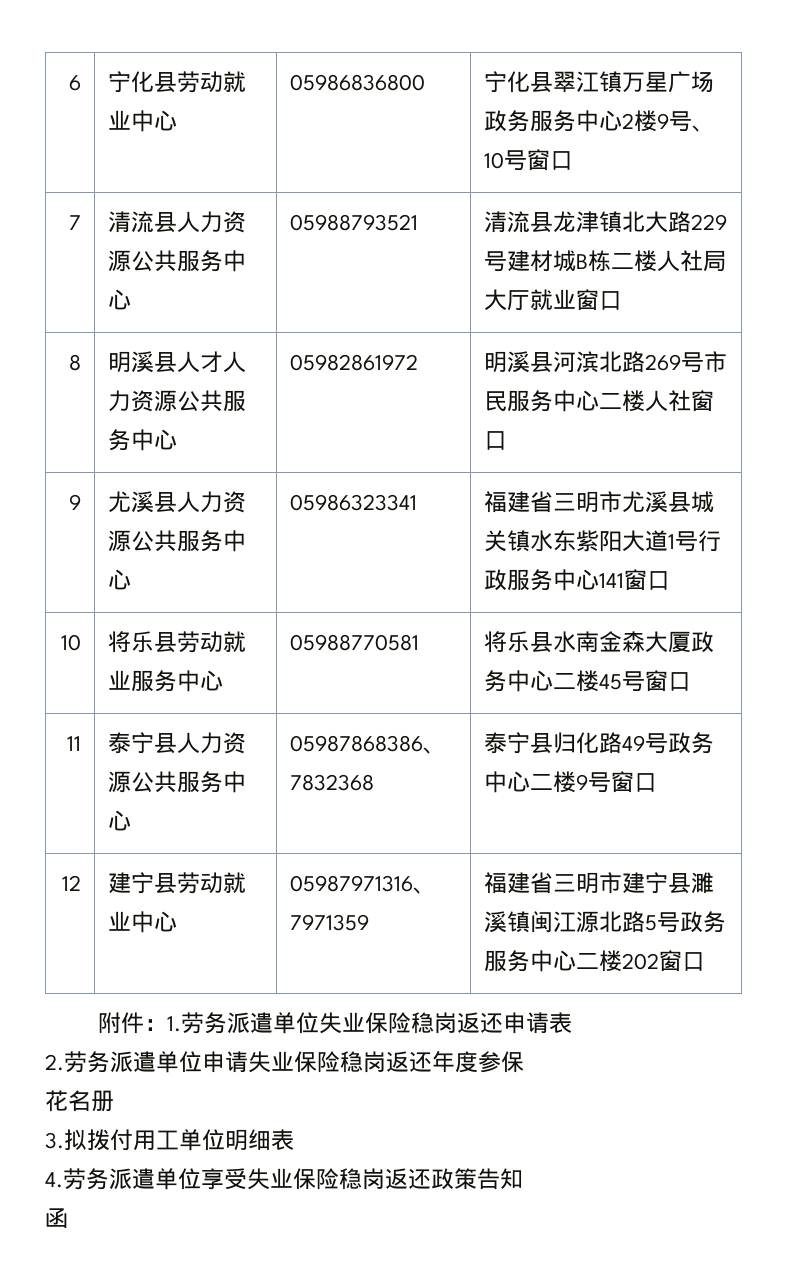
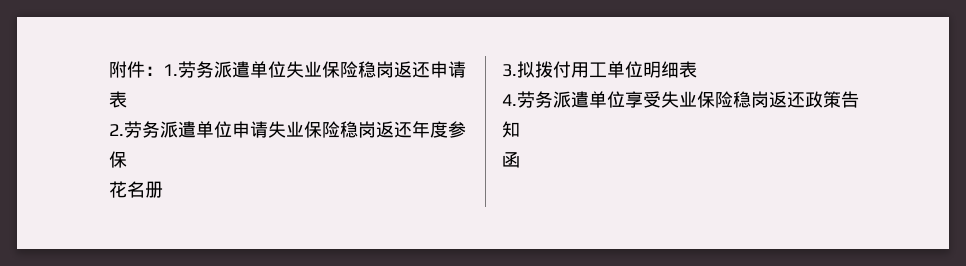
- 6 | 宁化县劳动就业中心 | 05986836800 | 宁化县翠江镇万星广场政务服务中心2楼9号、10号窗口
- 7 | 清流县人力资源公共服务中心 | 05988793521 | 清流县龙津镇北大路229号建材城B栋二楼人社局大厅就业窗口
- 8 | 明溪县人才人力资源公共服务中心 | 05982861972 | 明溪县河滨北路269号市民服务中心二楼人社窗口
- 9 | 尤溪县人力资源公共服务中心 | 05986323341 | 福建省三明市尤溪县城关镇水东紫阳大道1号行政服务中心141窗口
- 10 | 将乐县劳动就业服务中心 | 05988770581 | 将乐县水南金森大厦政务中心二楼45号窗口
- 11 | 泰宁县人力资源公共服务中心 | 05987868386、7832368 | 泰宁县归化路49号政务中心二楼9号窗口
- 12 | 建宁县劳动就业中心 | 05987971316、7971359 | 福建省三明市建宁县濉溪镇闽江源北路5号政务服务中心二楼202窗口

